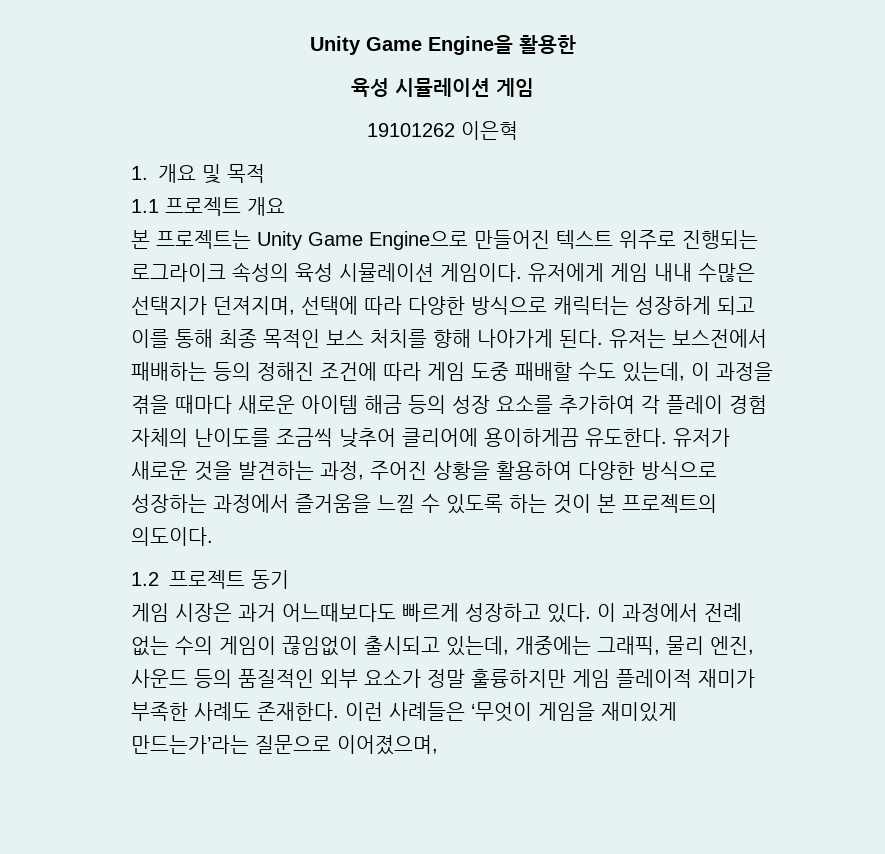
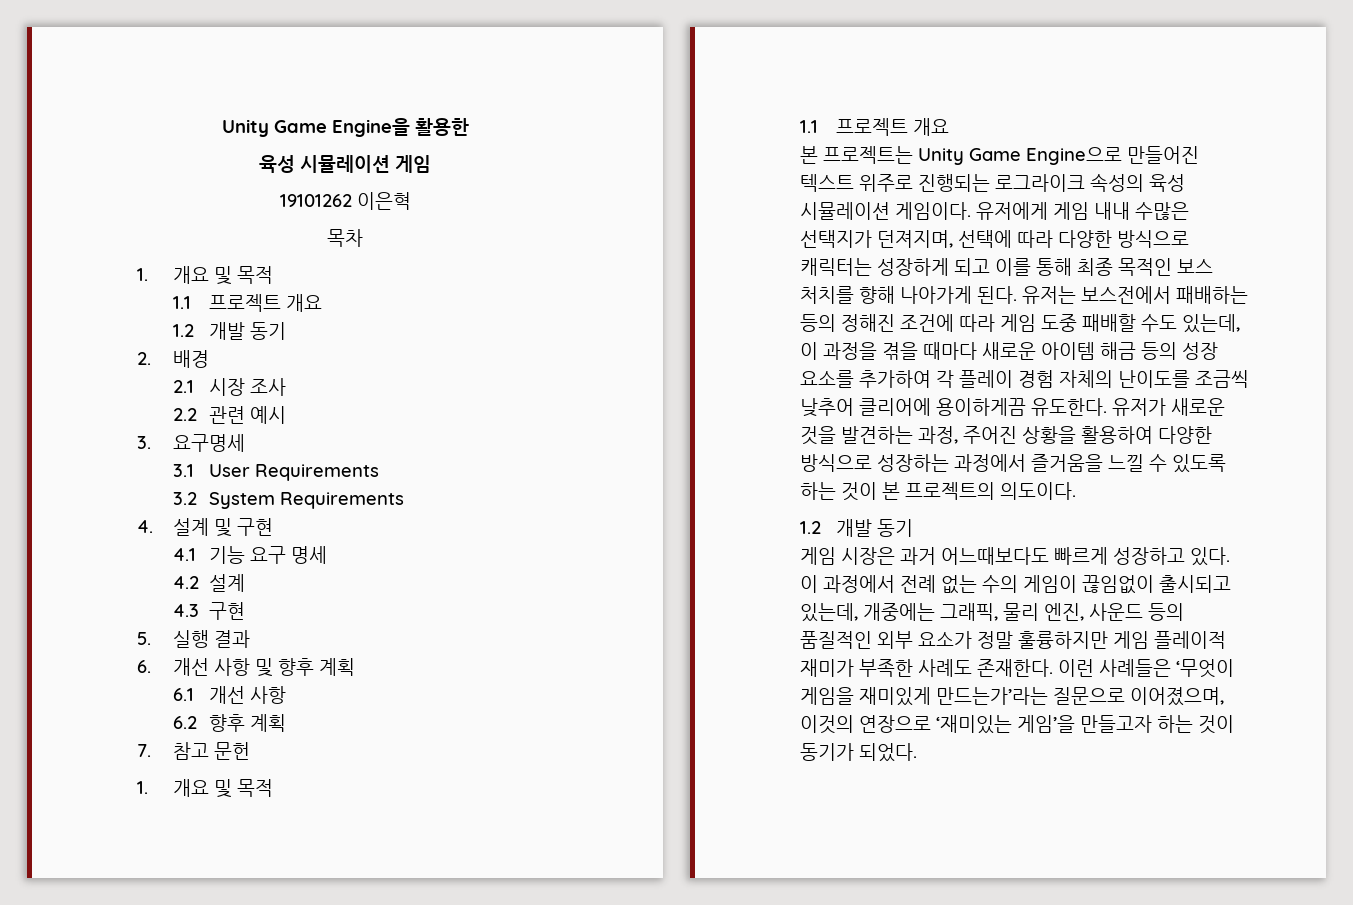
+ 목차
+ 1. 개요 및 목적
+ 1.1 프로젝트 개요
+ 1.2 개발 동기
+ 2. 배경
+ 2.1 시장 조사
+ 2.2 관련 예시
+ 3. 요구명세
+ 3.1 User Requirements
+ 3.2 System Requirements
+ 4. 설계 및 구현
+ 4.1 기능 요구 명세
+ 4.2 설계
+ 4.3 구현
+ 5. 실행 결과
+ 6. 개선 사항 및 향후 계획
+ 6.1 개선 사항
+ 6.2 향후 계획
+ 7. 참고 문헌
  유저가 새로운 것을 발견하는 과정, 주어진 상황을 활용하여 다양한 방식으로 성장하는 과정에서 즐거움을 느낄 수 있도록 하는 것이 본 프로젝트의 의도이다.
- 1.2 프로젝트 동기
+ 1.2 개발 동기
- 이런 사례들은 ‘무엇이 게임을 재미있게 만드는가’라는 질문으로 이어졌으며,
+ 이런 사례들은 ‘무엇이 게임을 재미있게 만드는가’라는 질문으로 이어졌으며, 이것의 연장으로 ‘재미있는 게임’을 만들고자 하는 것이 동기가 되었다.

